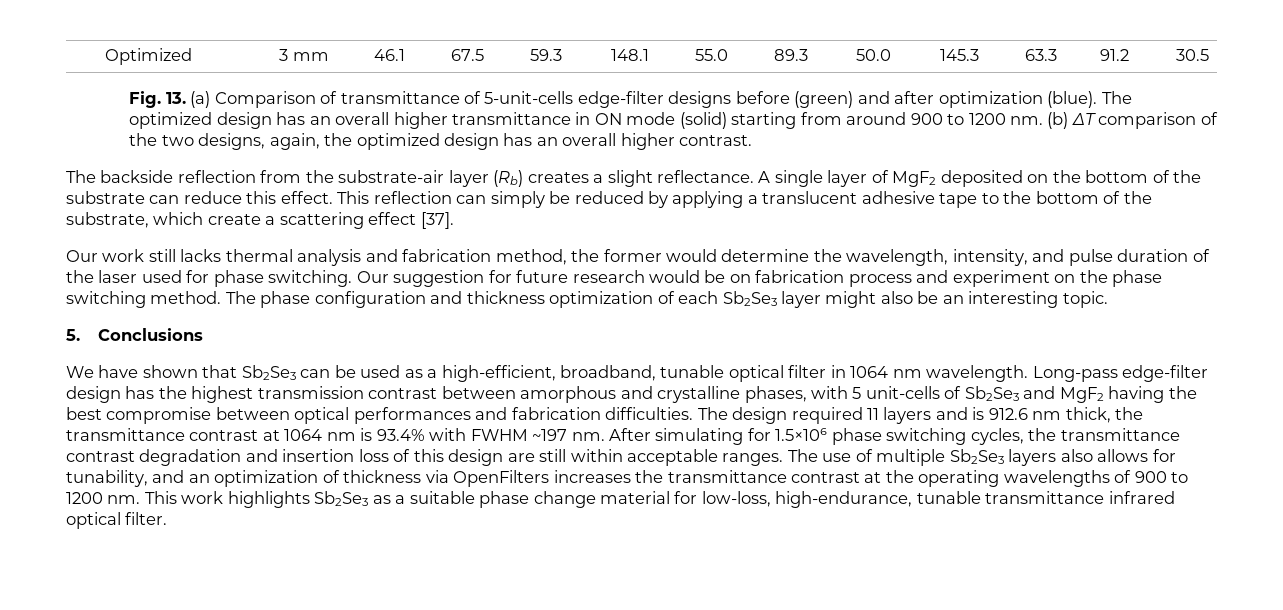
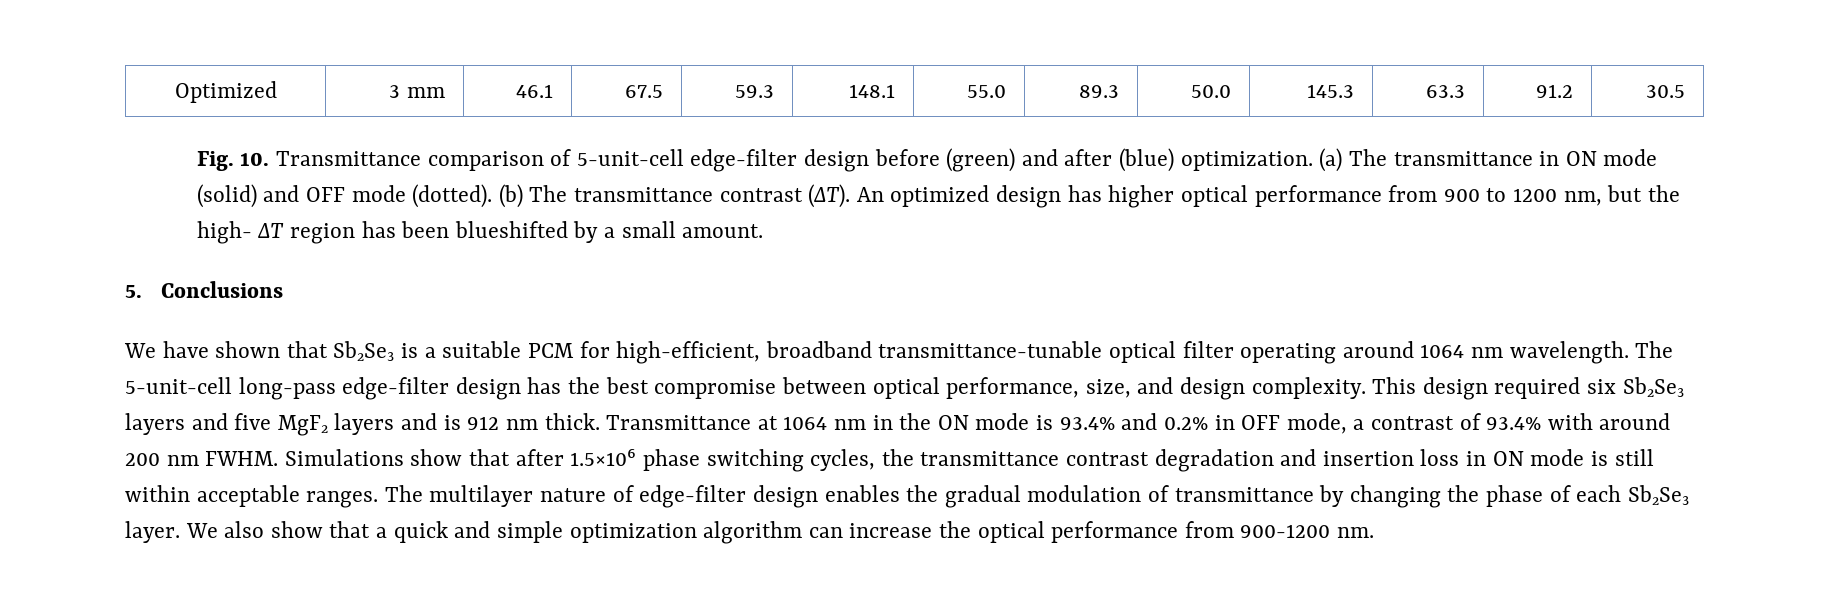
- Fig. 13. (a) Comparison of transmittance of 5-unit-cells edge-filter designs before (green) and after optimization (blue). The optimized design has an overall higher transmittance in ON mode (solid) starting from around 900 to 1200 nm. (b) ΔT comparison of the two designs, again, the optimized design has an overall higher contrast.
- The backside reflection from the substrate-air layer (Rb) creates a slight reflectance. A single layer of MgF2 deposited on the bottom of the substrate can reduce this effect. This reflection can simply be reduced by applying a translucent adhesive tape to the bottom of the substrate, which create a scattering effect [37].
- Our work still lacks thermal analysis and fabrication method, the former would determine the wavelength, intensity, and pulse duration of the laser used for phase switching. Our suggestion for future research would be on fabrication process and experiment on the phase switching method. The phase configuration and thickness optimization of each Sb2Se3 layer might also be an interesting topic.
+ Fig. 10. Transmittance comparison of 5-unit-cell edge-filter design before (green) and after (blue) optimization. (a) The transmittance in ON mode (solid) and OFF mode (dotted). (b) The transmittance contrast (ΔT). An optimized design has higher optical performance from 900 to 1200 nm, but the high- ΔT region has been blueshifted by a small amount.
- We have shown that Sb2Se3 can be used as a high-efficient, broadband, tunable optical filter in 1064 nm wavelength. Long-pass edge-filter design has the highest transmission contrast between amorphous and crystalline phases, with 5 unit-cells of Sb2Se3 and MgF2 having the best compromise between optical performances and fabrication difficulties. The design required 11 layers and is 912.6 nm thick, the transmittance contrast at 1064 nm is 93.4% with FWHM ~197 nm. After simulating for 1.5×10⁶ phase switching cycles, the transmittance contrast degradation and insertion loss of this design are still within acceptable ranges.
+ We have shown that Sb2Se3 is a suitable PCM for high-efficient, broadband transmittance-tunable optical filter operating around 1064 nm wavelength. The 5-unit-cell long-pass edge-filter design has the best compromise between optical performance, size, and design complexity. This design required six Sb2Se3 layers and five MgF2 layers and is 912 nm thick. Transmittance at 1064 nm in the ON mode is 93.4% and 0.2% in OFF mode, a contrast of 93.4% with around 200 nm FWHM. Simulations show that after 1.5×10⁶ phase switching cycles, the transmittance contrast degradation and insertion loss in ON mode is still within acceptable ranges.
- The use of multiple Sb2Se3 layers also allows for tunability, and an optimization of thickness via OpenFilters increases the transmittance contrast at the operating wavelengths of 900 to 1200 nm. This work highlights Sb2Se3 as a suitable phase change material for low-loss, high-endurance, tunable transmittance infrared optical filter.
+ The multilayer nature of edge-filter design enables the gradual modulation of transmittance by changing the phase of each Sb2Se3 layer. We also show that a quick and simple optimization algorithm can increase the optical performance from 900-1200 nm.

